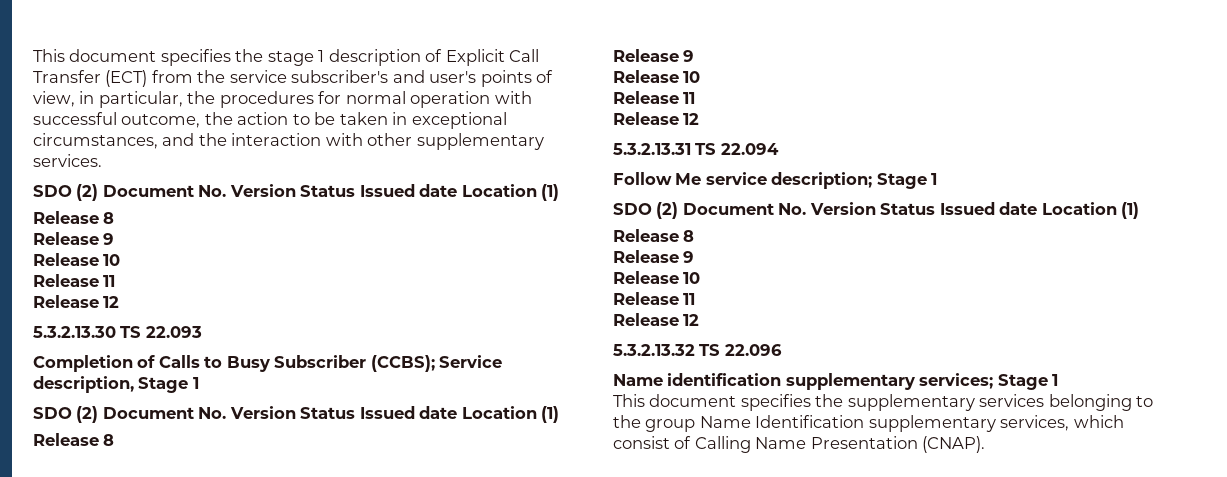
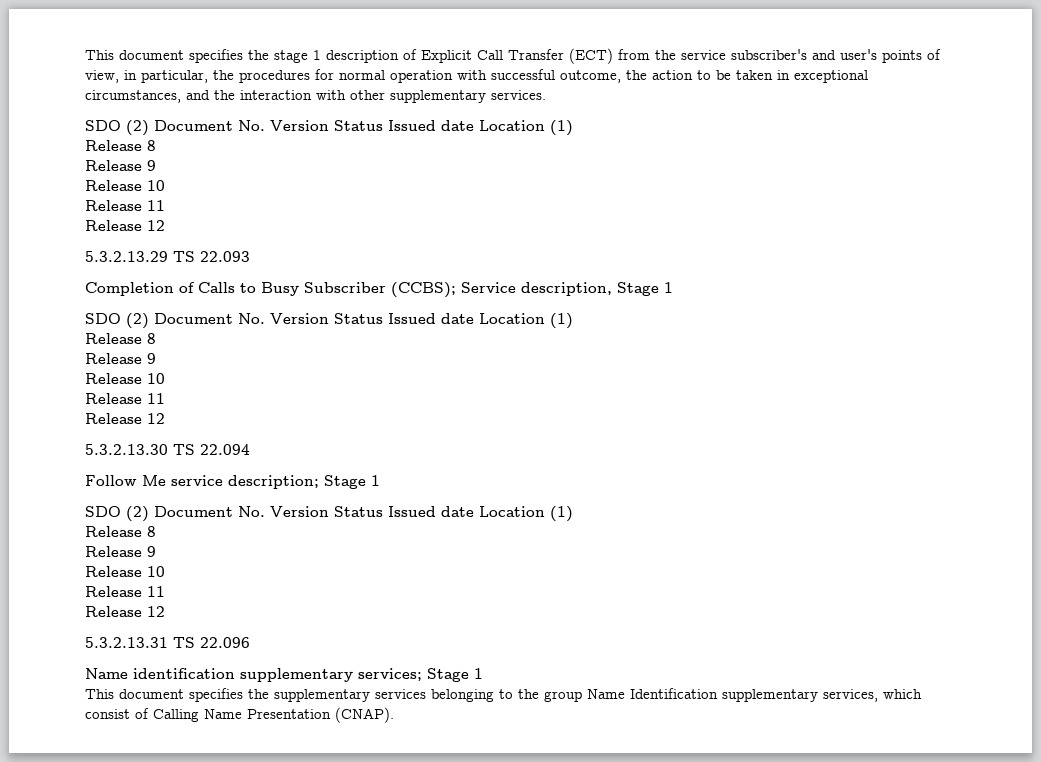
- 5.3.2.13.30 TS 22.093
+ 5.3.2.13.29 TS 22.093
- 5.3.2.13.31 TS 22.094
+ 5.3.2.13.30 TS 22.094
- 5.3.2.13.32 TS 22.096
+ 5.3.2.13.31 TS 22.096

